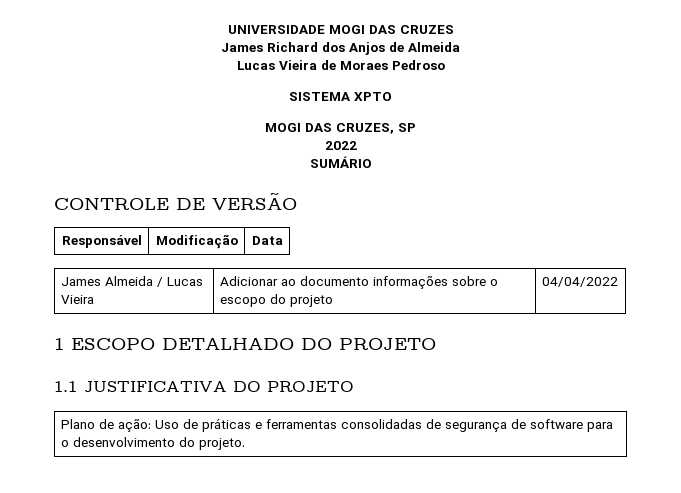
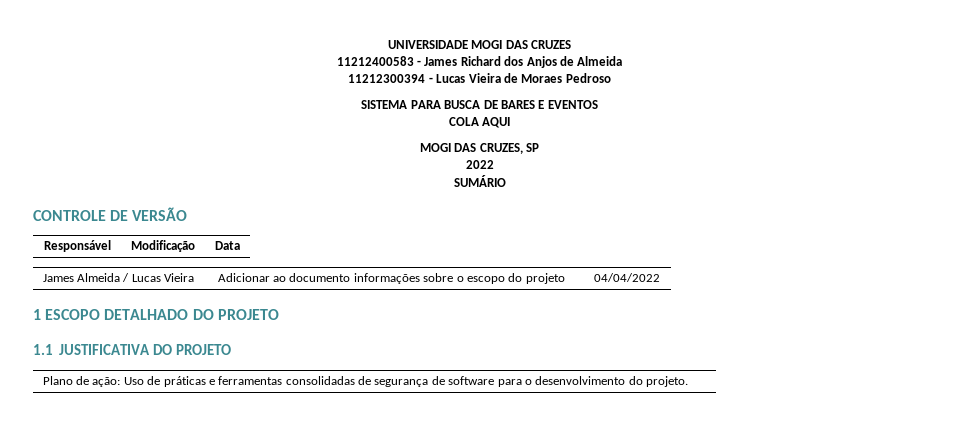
- James Richard dos Anjos de Almeida
+ 11212400583 - James Richard dos Anjos de Almeida
- Lucas Vieira de Moraes Pedroso
+ 11212300394 - Lucas Vieira de Moraes Pedroso
- SISTEMA XPTO
+ SISTEMA PARA BUSCA DE BARES E EVENTOS
+ COLA AQUI

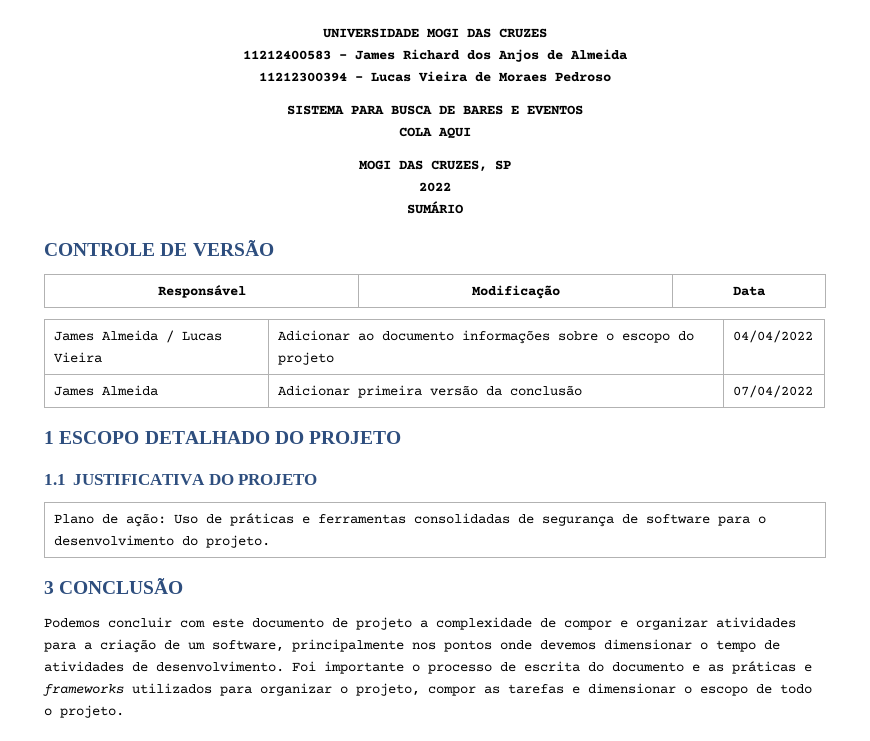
+ James Almeida | Adicionar primeira versão da conclusão | 07/04/2022
+ 3 CONCLUSÃO
+ Podemos concluir com este documento de projeto a complexidade de compor e organizar atividades para a criação de um software, principalmente nos pontos onde devemos dimensionar o tempo de atividades de desenvolvimento. Foi importante o processo de escrita do documento e as práticas e frameworks utilizados para organizar o projeto, compor as tarefas e dimensionar o escopo de todo o projeto.

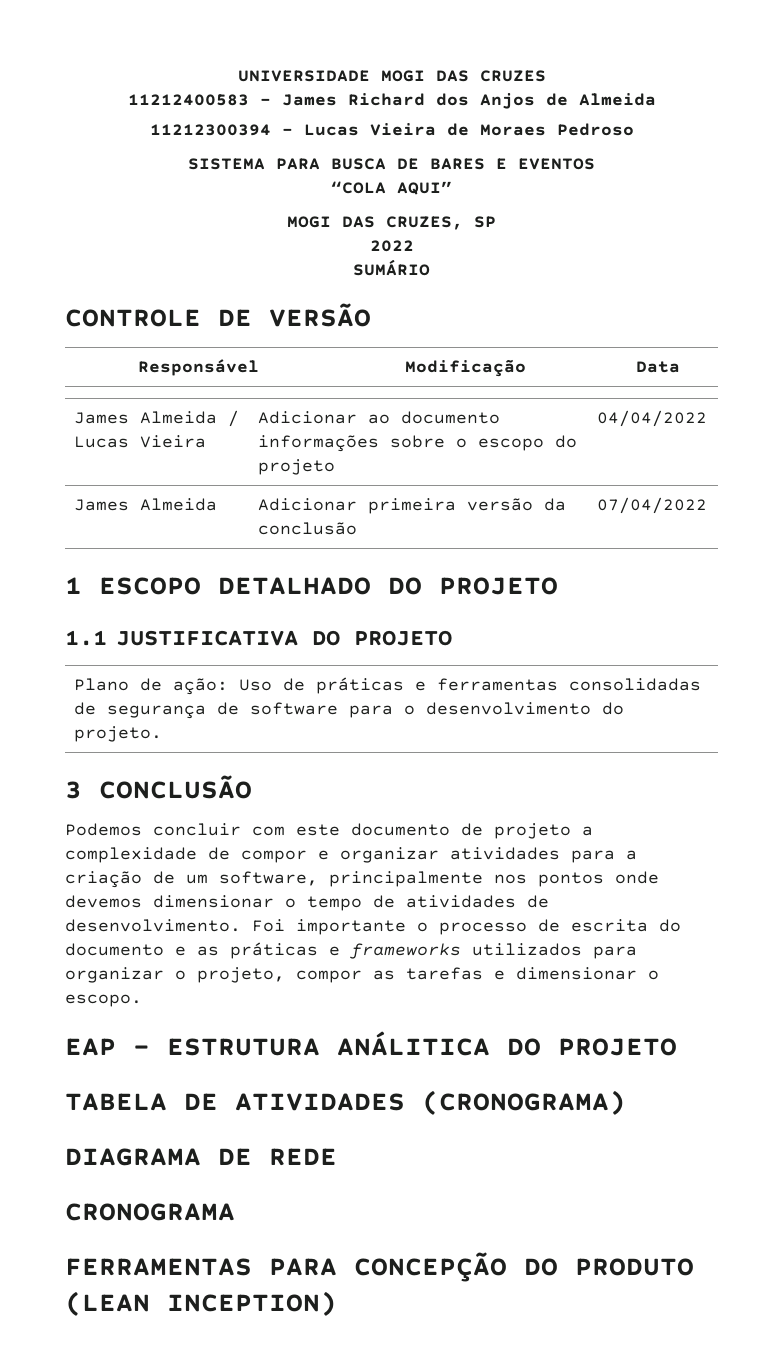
- COLA AQUI
+ “COLA AQUI”
- Foi importante o processo de escrita do documento e as práticas e frameworks utilizados para organizar o projeto, compor as tarefas e dimensionar o escopo de todo o projeto.
+ Foi importante o processo de escrita do documento e as práticas e frameworks utilizados para organizar o projeto, compor as tarefas e dimensionar o escopo.
+ EAP – ESTRUTURA ANÁLITICA DO PROJETO
+ TABELA DE ATIVIDADES (CRONOGRAMA)
+ DIAGRAMA DE REDE
+ CRONOGRAMA
+ FERRAMENTAS PARA CONCEPÇÃO DO PRODUTO (LEAN INCEPTION)

